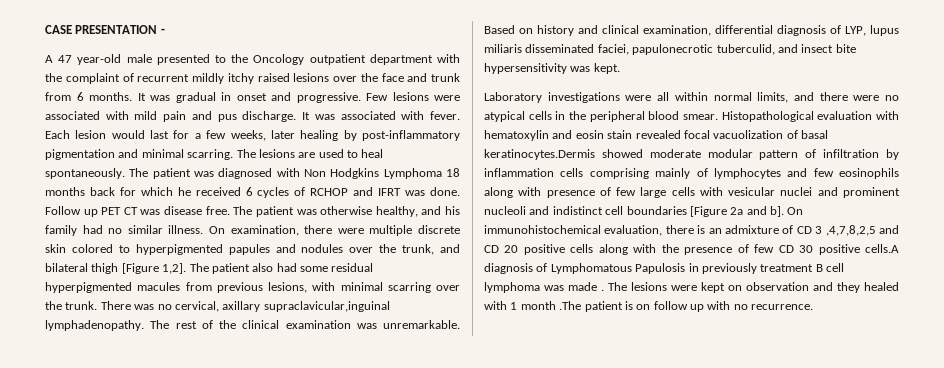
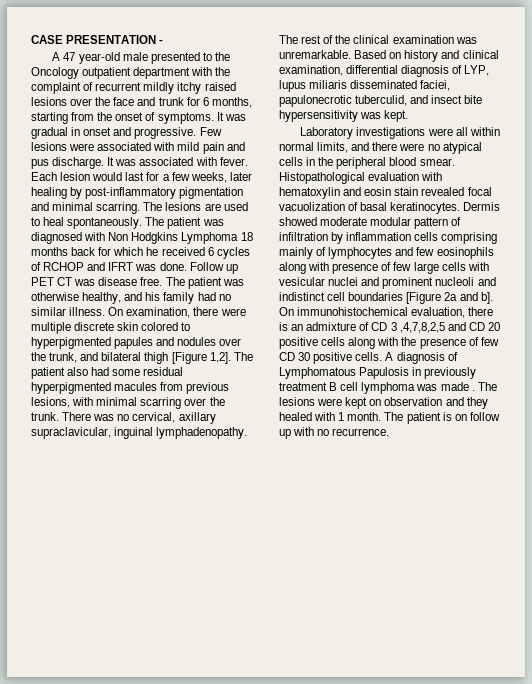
- A 47 year-old male presented to the Oncology outpatient department with the complaint of recurrent mildly itchy raised lesions over the face and trunk from 6 months.
+ A 47 year-old male presented to the Oncology outpatient department with the complaint of recurrent mildly itchy raised lesions over the face and trunk for 6 months, starting from the onset of symptoms.
- There was no cervical, axillary supraclavicular,inguinal lymphadenopathy.
+ There was no cervical, axillary supraclavicular, inguinal lymphadenopathy.
- Histopathological evaluation with hematoxylin and eosin stain revealed focal vacuolization of basal keratinocytes.Dermis showed moderate modular pattern of infiltration by inflammation cells comprising mainly of lymphocytes and few eosinophils along with presence of few large cells with vesicular nuclei and prominent nucleoli and indistinct cell boundaries [Figure 2a and b].
+ Histopathological evaluation with hematoxylin and eosin stain revealed focal vacuolization of basal keratinocytes. Dermis showed moderate modular pattern of infiltration by inflammation cells comprising mainly of lymphocytes and few eosinophils along with presence of few large cells with vesicular nuclei and prominent nucleoli and indistinct cell boundaries [Figure 2a and b].
- On immunohistochemical evaluation, there is an admixture of CD 3 ,4,7,8,2,5 and CD 20 positive cells along with the presence of few CD 30 positive cells.A diagnosis of Lymphomatous Papulosis in previously treatment B cell lymphoma was made .
+ On immunohistochemical evaluation, there is an admixture of CD 3 ,4,7,8,2,5 and CD 20 positive cells along with the presence of few CD 30 positive cells. A diagnosis of Lymphomatous Papulosis in previously treatment B cell lymphoma was made .
- The lesions were kept on observation and they healed with 1 month .The patient is on follow up with no recurrence.
+ The lesions were kept on observation and they healed with 1 month. The patient is on follow up with no recurrence.

